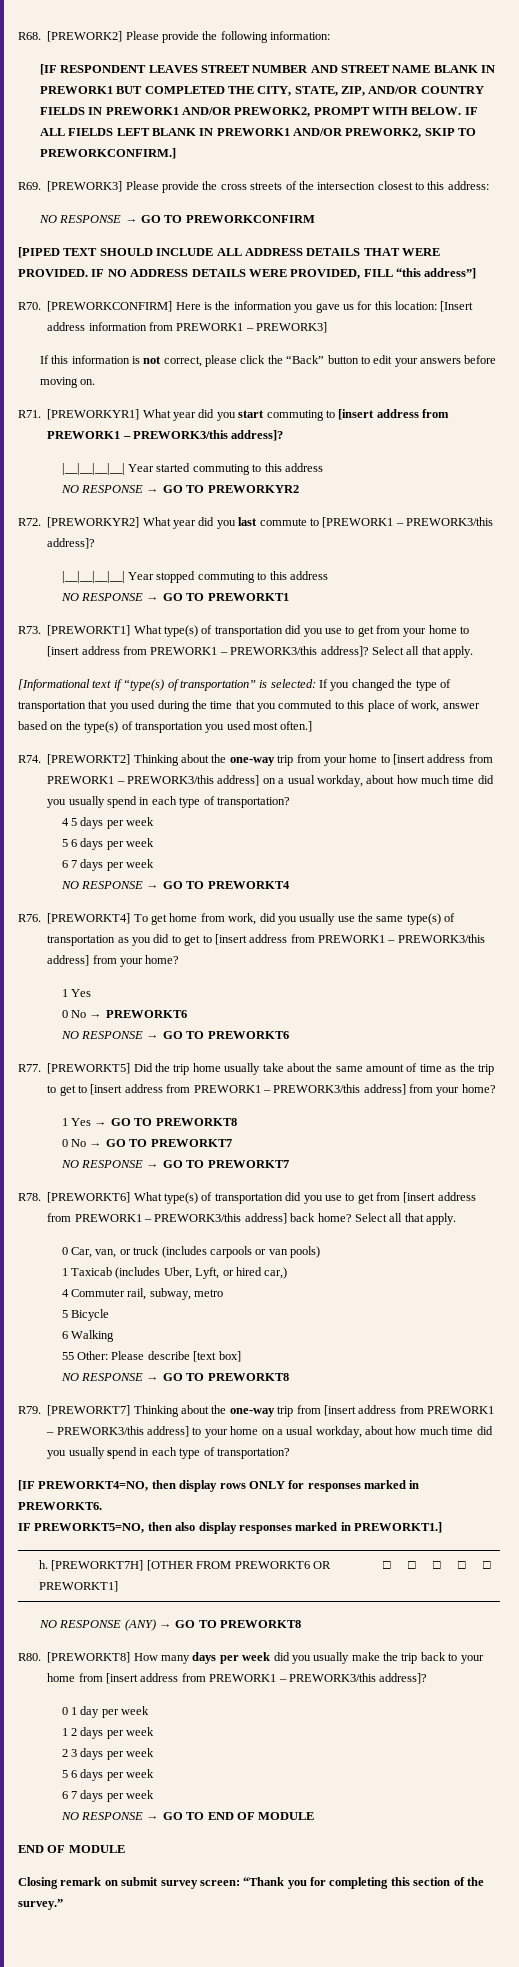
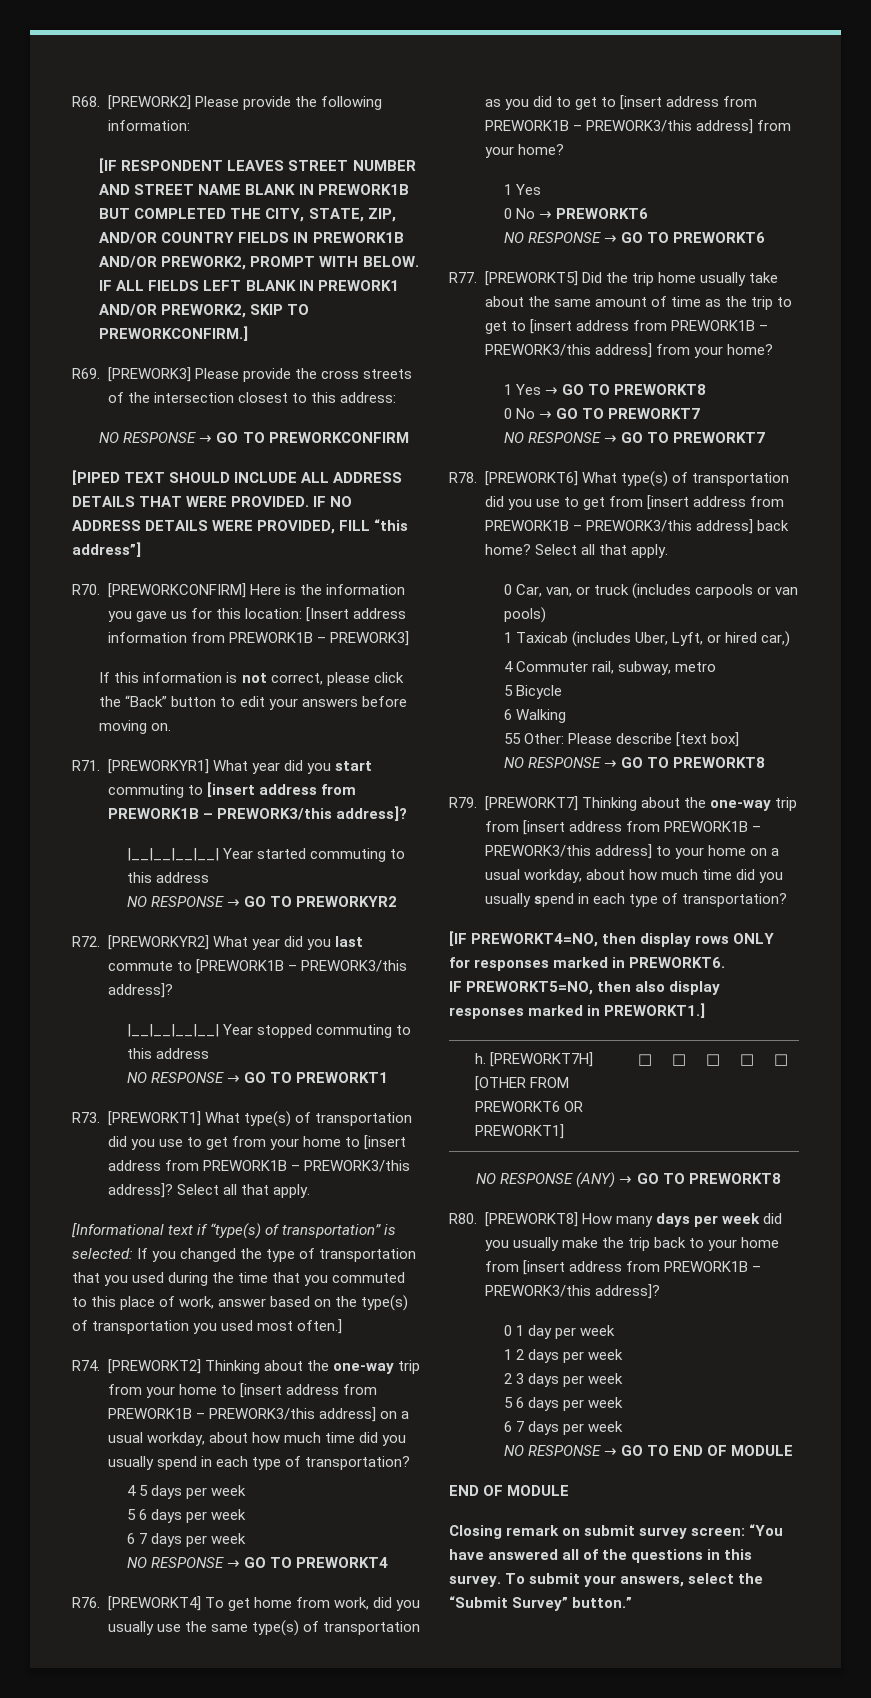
- [IF RESPONDENT LEAVES STREET NUMBER AND STREET NAME BLANK IN PREWORK1 BUT COMPLETED THE CITY, STATE, ZIP, AND/OR COUNTRY FIELDS IN PREWORK1 AND/OR PREWORK2, PROMPT WITH BELOW.
+ [IF RESPONDENT LEAVES STREET NUMBER AND STREET NAME BLANK IN PREWORK1B BUT COMPLETED THE CITY, STATE, ZIP, AND/OR COUNTRY FIELDS IN PREWORK1B AND/OR PREWORK2, PROMPT WITH BELOW.
- R70. [PREWORKCONFIRM] Here is the information you gave us for this location: [Insert address information from PREWORK1 – PREWORK3]
+ R70. [PREWORKCONFIRM] Here is the information you gave us for this location: [Insert address information from PREWORK1B – PREWORK3]
- R71. [PREWORKYR1] What year did you start commuting to [insert address from PREWORK1 – PREWORK3/this address]?
+ R71. [PREWORKYR1] What year did you start commuting to [insert address from PREWORK1B – PREWORK3/this address]?
- R72. [PREWORKYR2] What year did you last commute to [PREWORK1 – PREWORK3/this address]?
+ R72. [PREWORKYR2] What year did you last commute to [PREWORK1B – PREWORK3/this address]?
- R73. [PREWORKT1] What type(s) of transportation did you use to get from your home to [insert address from PREWORK1 – PREWORK3/this address]?
+ R73. [PREWORKT1] What type(s) of transportation did you use to get from your home to [insert address from PREWORK1B – PREWORK3/this address]?
- R74. [PREWORKT2] Thinking about the one-way trip from your home to [insert address from PREWORK1 – PREWORK3/this address] on a usual workday, about how much time did you usually spend in each type of transportation?
+ R74. [PREWORKT2] Thinking about the one-way trip from your home to [insert address from PREWORK1B – PREWORK3/this address] on a usual workday, about how much time did you usually spend in each type of transportation?
- R76. [PREWORKT4] To get home from work, did you usually use the same type(s) of transportation as you did to get to [insert address from PREWORK1 – PREWORK3/this address] from your home?
+ R76. [PREWORKT4] To get home from work, did you usually use the same type(s) of transportation as you did to get to [insert address from PREWORK1B – PREWORK3/this address] from your home?
- R77. [PREWORKT5] Did the trip home usually take about the same amount of time as the trip to get to [insert address from PREWORK1 – PREWORK3/this address] from your home?
+ R77. [PREWORKT5] Did the trip home usually take about the same amount of time as the trip to get to [insert address from PREWORK1B – PREWORK3/this address] from your home?
- R78. [PREWORKT6] What type(s) of transportation did you use to get from [insert address from PREWORK1 – PREWORK3/this address] back home?
+ R78. [PREWORKT6] What type(s) of transportation did you use to get from [insert address from PREWORK1B – PREWORK3/this address] back home?
- R79. [PREWORKT7] Thinking about the one-way trip from [insert address from PREWORK1 – PREWORK3/this address] to your home on a usual workday, about how much time did you usually spend in each type of transportation?
+ R79. [PREWORKT7] Thinking about the one-way trip from [insert address from PREWORK1B – PREWORK3/this address] to your home on a usual workday, about how much time did you usually spend in each type of transportation?
- R80. [PREWORKT8] How many days per week did you usually make the trip back to your home from [insert address from PREWORK1 – PREWORK3/this address]?
+ R80. [PREWORKT8] How many days per week did you usually make the trip back to your home from [insert address from PREWORK1B – PREWORK3/this address]?
- Closing remark on submit survey screen: “Thank you for completing this section of the survey.”
+ Closing remark on submit survey screen: “You have answered all of the questions in this survey. To submit your answers, select the “Submit Survey” button.”

